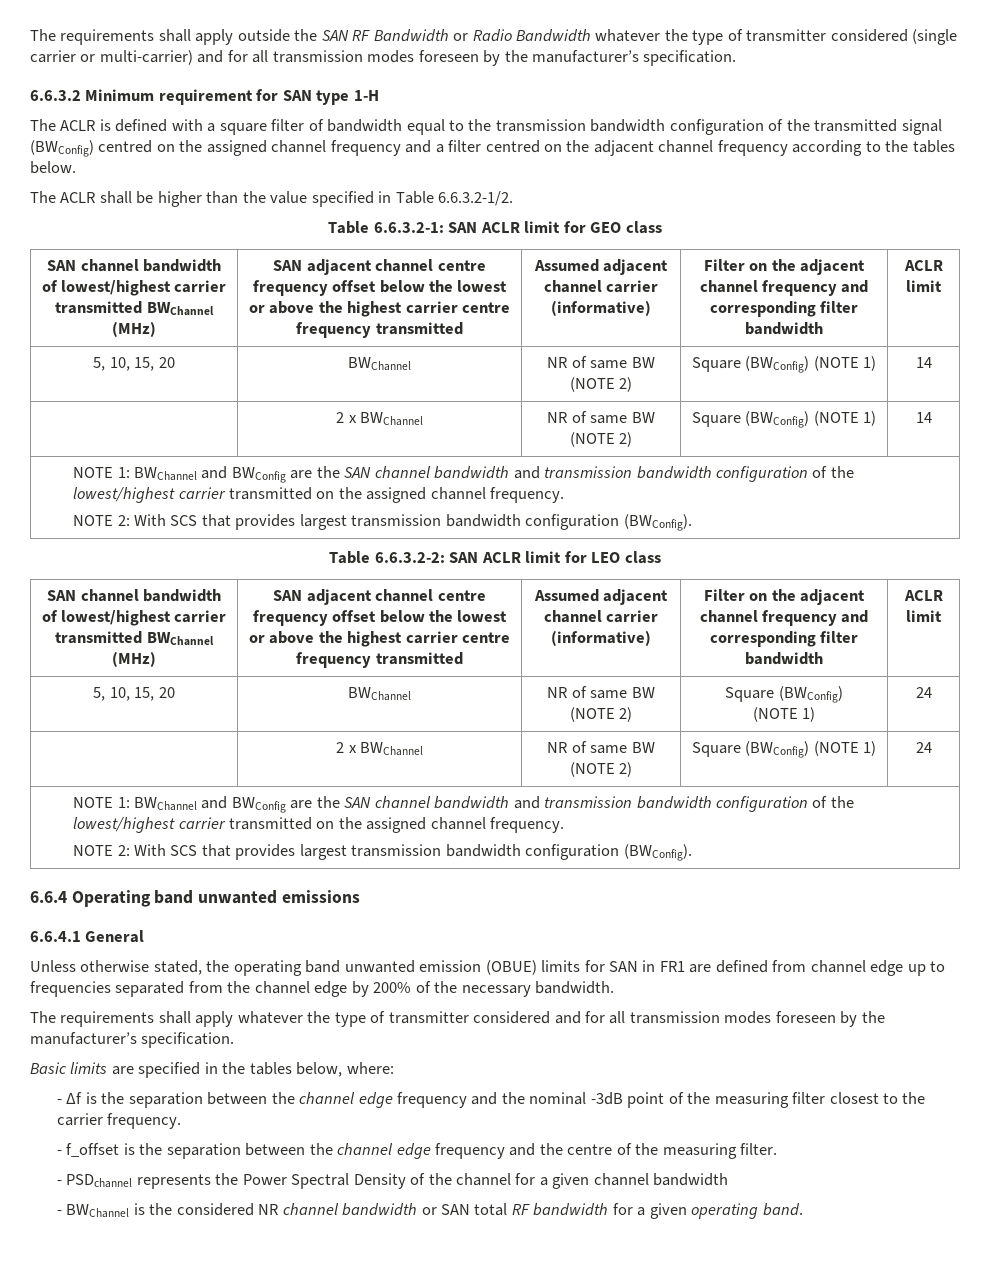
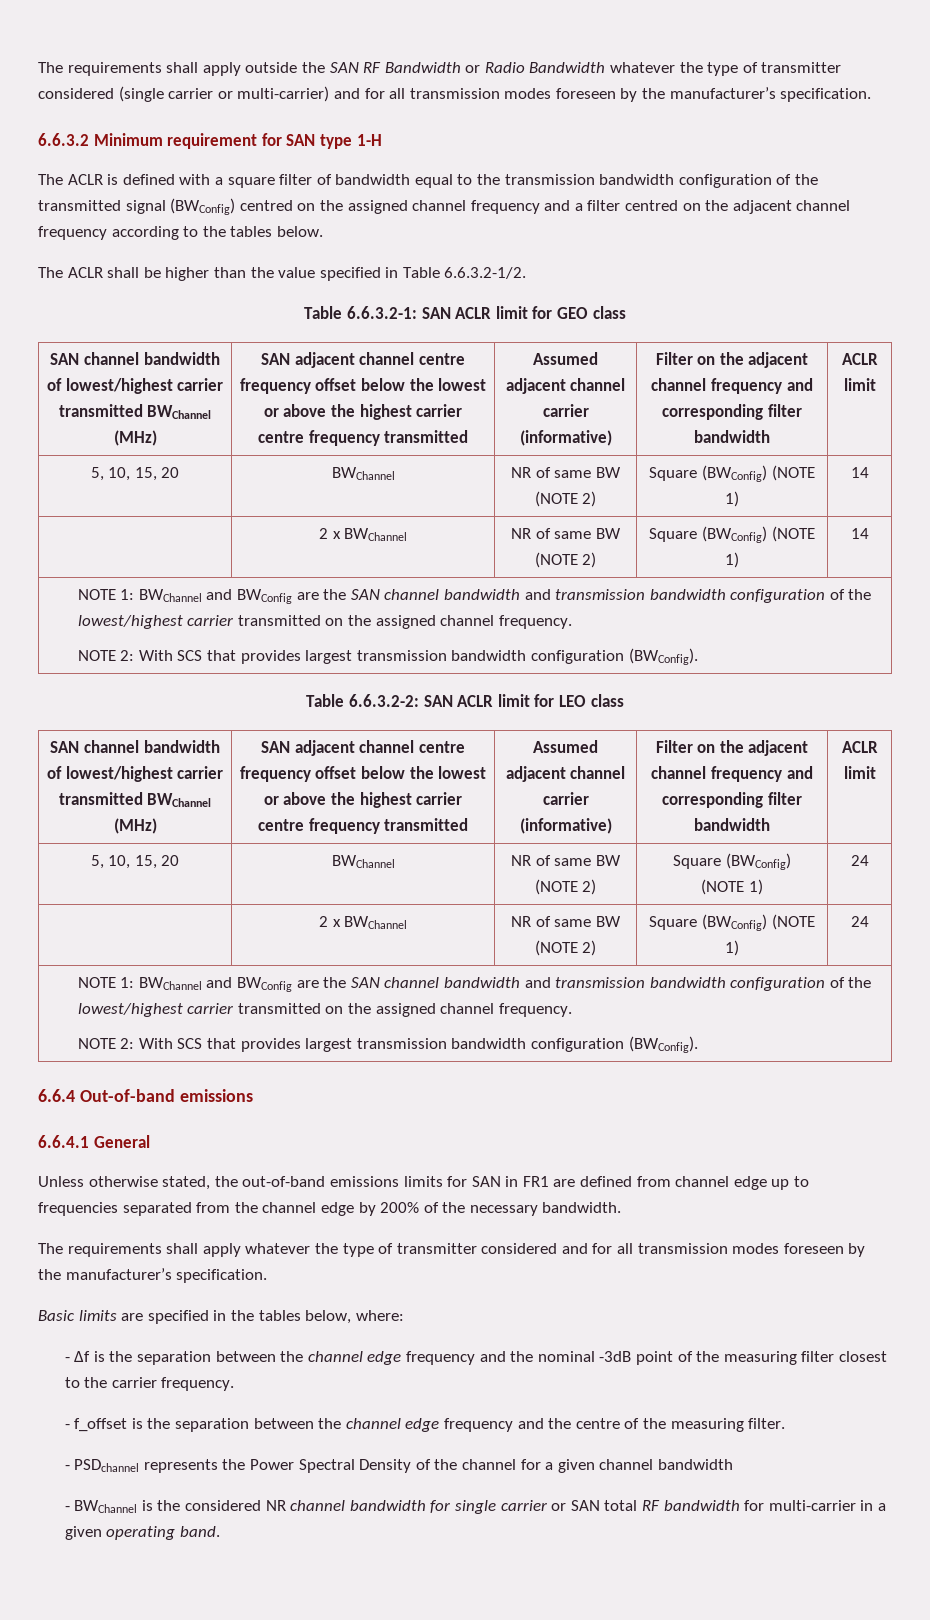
- 6.6.4 Operating band unwanted emissions
+ 6.6.4 Out-of-band emissions
- Unless otherwise stated, the operating band unwanted emission (OBUE) limits for SAN in FR1 are defined from channel edge up to frequencies separated from the channel edge by 200% of the necessary bandwidth.
+ Unless otherwise stated, the out-of-band emissions limits for SAN in FR1 are defined from channel edge up to frequencies separated from the channel edge by 200% of the necessary bandwidth.
- - BWChannel is the considered NR channel bandwidth or SAN total RF bandwidth for a given operating band.
+ - BWChannel is the considered NR channel bandwidth for single carrier or SAN total RF bandwidth for multi-carrier in a given operating band.

